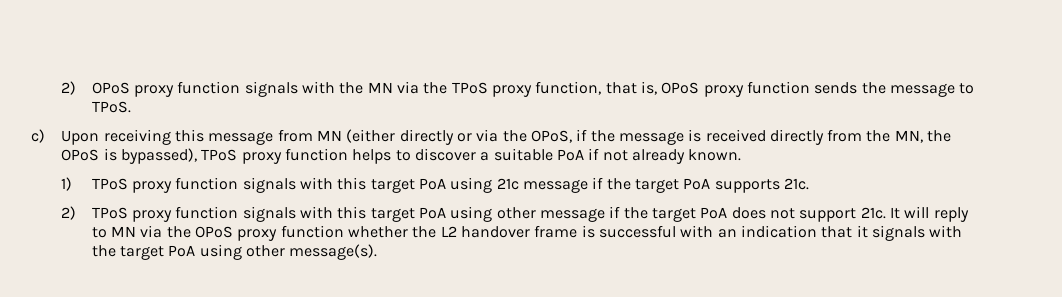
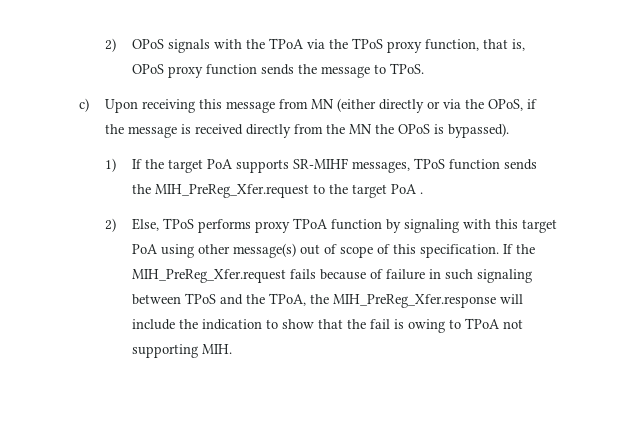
- 2) OPoS proxy function signals with the MN via the TPoS proxy function, that is, OPoS proxy function sends the message to TPoS.
+ 2) OPoS signals with the TPoA via the TPoS proxy function, that is, OPoS proxy function sends the message to TPoS.
- c) Upon receiving this message from MN (either directly or via the OPoS, if the message is received directly from the MN, the OPoS is bypassed), TPoS proxy function helps to discover a suitable PoA if not already known.
- 1) TPoS proxy function signals with this target PoA using 21c message if the target PoA supports 21c.
- 2) TPoS proxy function signals with this target PoA using other message if the target PoA does not support 21c. It will reply to MN via the OPoS proxy function whether the L2 handover frame is successful with an indication that it signals with the target PoA using other message(s).
+ c) Upon receiving this message from MN (either directly or via the OPoS, if the message is received directly from the MN the OPoS is bypassed).
+ 1) If the target PoA supports SR-MIHF messages, TPoS function sends the MIH_PreReg_Xfer.request to the target PoA .
+ 2) Else, TPoS performs proxy TPoA function by signaling with this target PoA using other message(s) out of scope of this specification. If the MIH_PreReg_Xfer.request fails because of failure in such signaling between TPoS and the TPoA, the MIH_PreReg_Xfer.response will include the indication to show that the fail is owing to TPoA not supporting MIH.

